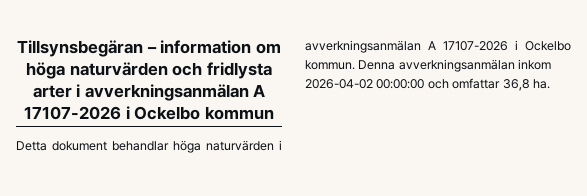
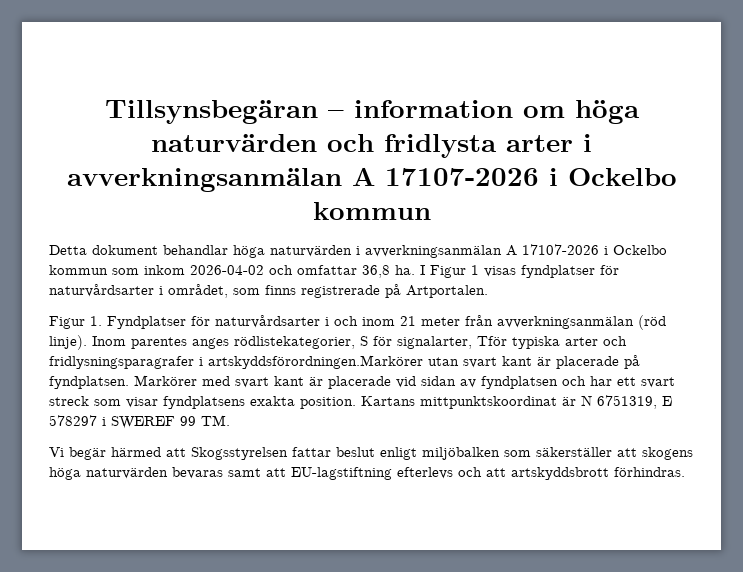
- Detta dokument behandlar höga naturvärden i avverkningsanmälan A 17107-2026 i Ockelbo kommun. Denna avverkningsanmälan inkom 2026-04-02 00:00:00 och omfattar 36,8 ha.
+ Detta dokument behandlar höga naturvärden i avverkningsanmälan A 17107-2026 i Ockelbo kommun som inkom 2026-04-02 och omfattar 36,8 ha.
+ I Figur 1 visas fyndplatser för naturvårdsarter i området, som finns registrerade på Artportalen.
+ Figur 1. Fyndplatser för naturvårdsarter i och inom 21 meter från avverkningsanmälan (röd linje). Inom parentes anges rödlistekategorier, S för signalarter, Tför typiska arter och fridlysningsparagrafer i artskyddsförordningen.Markörer utan svart kant är placerade på fyndplatsen. Markörer med svart kant är placerade vid sidan av fyndplatsen och har ett svart streck som visar fyndplatsens exakta position. Kartans mittpunktskoordinat är N 6751319, E 578297 i SWEREF 99 TM.
+ Vi begär härmed att Skogsstyrelsen fattar beslut enligt miljöbalken som säkerställer att skogens höga naturvärden bevaras samt att EU-lagstiftning efterlevs och att artskyddsbrott förhindras.

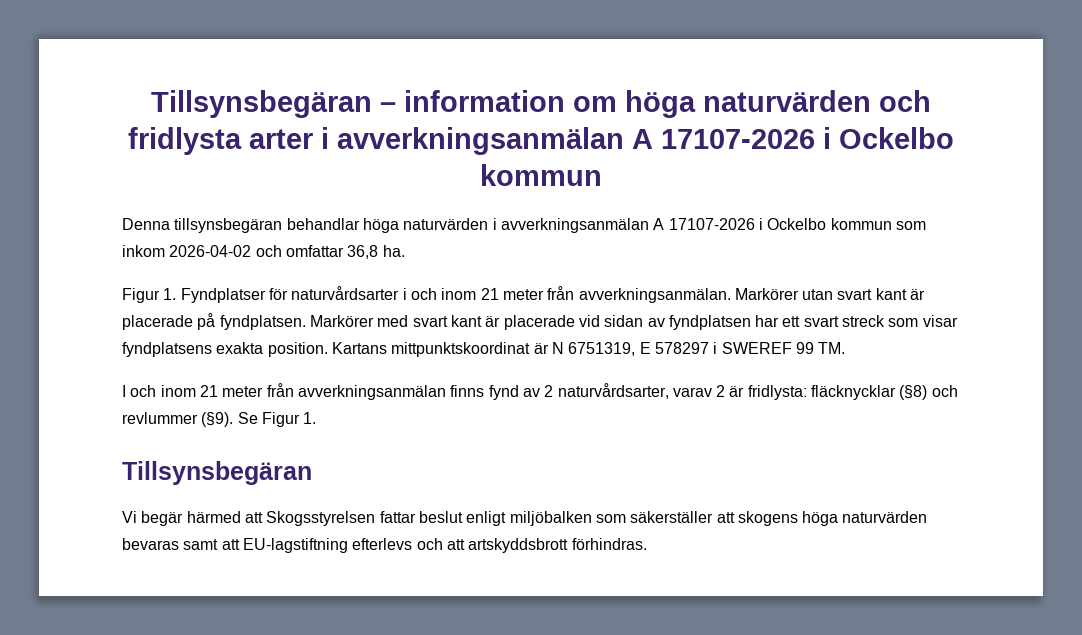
- Detta dokument behandlar höga naturvärden i avverkningsanmälan A 17107-2026 i Ockelbo kommun som inkom 2026-04-02 och omfattar 36,8 ha. I Figur 1 visas fyndplatser för naturvårdsarter i området, som finns registrerade på Artportalen.
+ Denna tillsynsbegäran behandlar höga naturvärden i avverkningsanmälan A 17107-2026 i Ockelbo kommun som inkom 2026-04-02 och omfattar 36,8 ha.
- Figur 1. Fyndplatser för naturvårdsarter i och inom 21 meter från avverkningsanmälan (röd linje). Inom parentes anges rödlistekategorier, S för signalarter, Tför typiska arter och fridlysningsparagrafer i artskyddsförordningen.Markörer utan svart kant är placerade på fyndplatsen.
+ Figur 1. Fyndplatser för naturvårdsarter i och inom 21 meter från avverkningsanmälan. Markörer utan svart kant är placerade på fyndplatsen.
- Markörer med svart kant är placerade vid sidan av fyndplatsen och har ett svart streck som visar fyndplatsens exakta position.
+ Markörer med svart kant är placerade vid sidan av fyndplatsen har ett svart streck som visar fyndplatsens exakta position.
+ I och inom 21 meter från avverkningsanmälan finns fynd av 2 naturvårdsarter, varav 2 är fridlysta: fläcknycklar (§8) och revlummer (§9). Se Figur 1.
+ Tillsynsbegäran

